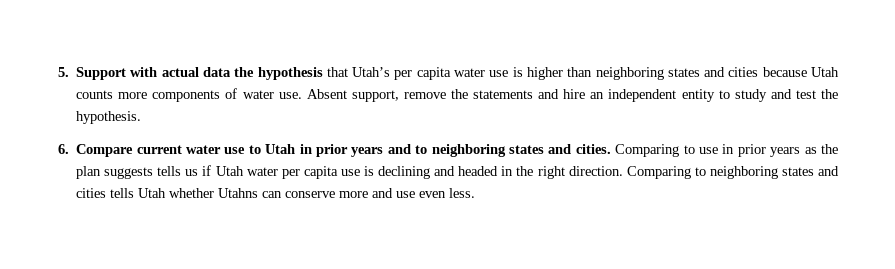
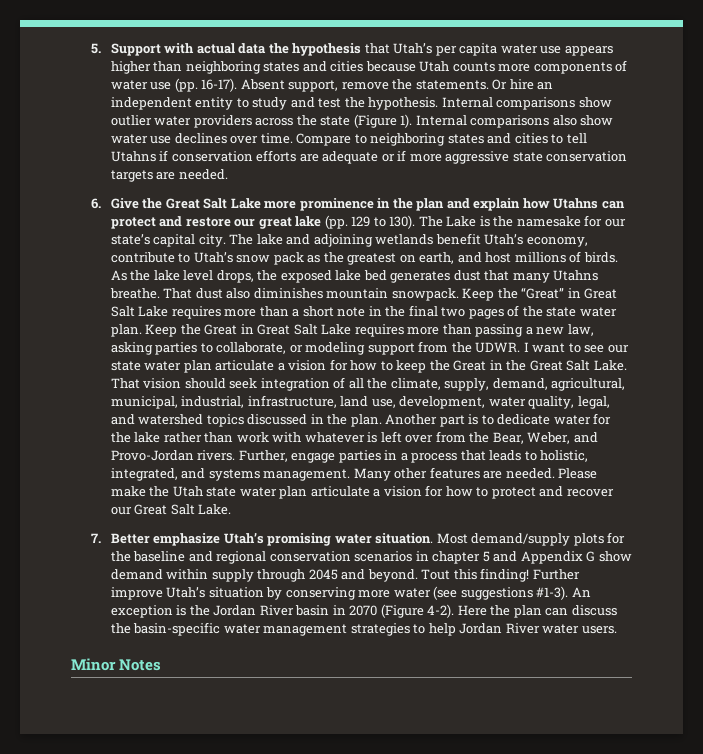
- 5. Support with actual data the hypothesis that Utah’s per capita water use is higher than neighboring states and cities because Utah counts more components of water use.
+ 5. Support with actual data the hypothesis that Utah’s per capita water use appears higher than neighboring states and cities because Utah counts more components of water use (pp. 16-17).
- Absent support, remove the statements and hire an independent entity to study and test the hypothesis.
- 6. Compare current water use to Utah in prior years and to neighboring states and cities. Comparing to use in prior years as the plan suggests tells us if Utah water per capita use is declining and headed in the right direction. Comparing to neighboring states and cities tells Utah whether Utahns can conserve more and use even less.
+ Absent support, remove the statements. Or hire an independent entity to study and test the hypothesis. Internal comparisons show outlier water providers across the state (Figure 1). Internal comparisons also show water use declines over time. Compare to neighboring states and cities to tell Utahns if conservation efforts are adequate or if more aggressive state conservation targets are needed.
+ 6. Give the Great Salt Lake more prominence in the plan and explain how Utahns can protect and restore our great lake (pp. 129 to 130). The Lake is the namesake for our state’s capital city. The lake and adjoining wetlands benefit Utah’s economy, contribute to Utah’s snow pack as the greatest on earth, and host millions of birds. As the lake level drops, the exposed lake bed generates dust that many Utahns breathe. That dust also diminishes mountain snowpack. Keep the “Great” in Great Salt Lake requires more than a short note in the final two pages of the state water plan. Keep the Great in Great Salt Lake requires more than passing a new law, asking parties to collaborate, or modeling support from the UDWR. I want to see our state water plan articulate a vision for how to keep the Great in the Great Salt Lake. That vision should seek integration of all the climate, supply, demand, agricultural, municipal, industrial, infrastructure, land use, development, water quality, legal, and watershed topics discussed in the plan. Another part is to dedicate water for the lake rather than work with whatever is left over from the Bear, Weber, and Provo-Jordan rivers. Further, engage parties in a process that leads to holistic, integrated, and systems management. Many other features are needed. Please make the Utah state water plan articulate a vision for how to protect and recover our Great Salt Lake.
+ 7. Better emphasize Utah’s promising water situation. Most demand/supply plots for the baseline and regional conservation scenarios in chapter 5 and Appendix G show demand within supply through 2045 and beyond. Tout this finding! Further improve Utah’s situation by conserving more water (see suggestions #1-3). An exception is the Jordan River basin in 2070 (Figure 4-2). Here the plan can discuss the basin-specific water management strategies to help Jordan River water users.
+ Minor Notes

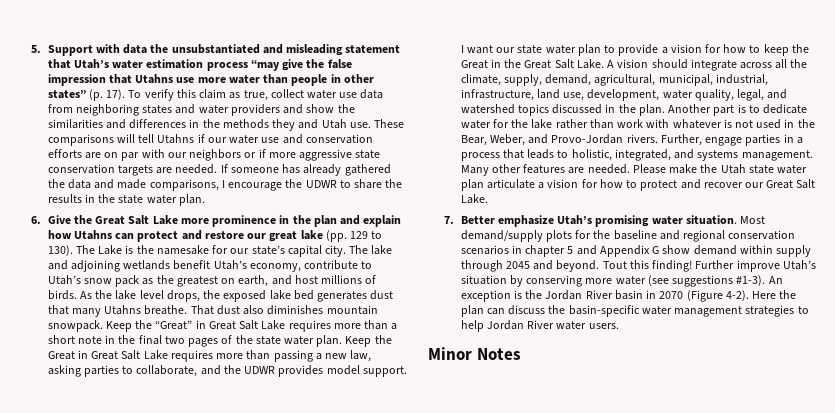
- 5. Support with actual data the hypothesis that Utah’s per capita water use appears higher than neighboring states and cities because Utah counts more components of water use (pp. 16-17). Absent support, remove the statements. Or hire an independent entity to study and test the hypothesis. Internal comparisons show outlier water providers across the state (Figure 1). Internal comparisons also show water use declines over time. Compare to neighboring states and cities to tell Utahns if conservation efforts are adequate or if more aggressive state conservation targets are needed.
+ 5. Support with data the unsubstantiated and misleading statement that Utah’s water estimation process “may give the false impression that Utahns use more water than people in other states” (p. 17). To verify this claim as true, collect water use data from neighboring states and water providers and show the similarities and differences in the methods they and Utah use. These comparisons will tell Utahns if our water use and conservation efforts are on par with our neighbors or if more aggressive state conservation targets are needed. If someone has already gathered the data and made comparisons, I encourage the UDWR to share the results in the state water plan.
- Keep the Great in Great Salt Lake requires more than passing a new law, asking parties to collaborate, or modeling support from the UDWR. I want to see our state water plan articulate a vision for how to keep the Great in the Great Salt Lake.
+ Keep the Great in Great Salt Lake requires more than passing a new law, asking parties to collaborate, and the UDWR provides model support. I want our state water plan to provide a vision for how to keep the Great in the Great Salt Lake.
- That vision should seek integration of all the climate, supply, demand, agricultural, municipal, industrial, infrastructure, land use, development, water quality, legal, and watershed topics discussed in the plan.
+ A vision should integrate across all the climate, supply, demand, agricultural, municipal, industrial, infrastructure, land use, development, water quality, legal, and watershed topics discussed in the plan.
- Another part is to dedicate water for the lake rather than work with whatever is left over from the Bear, Weber, and Provo-Jordan rivers.
+ Another part is to dedicate water for the lake rather than work with whatever is not used in the Bear, Weber, and Provo-Jordan rivers.

